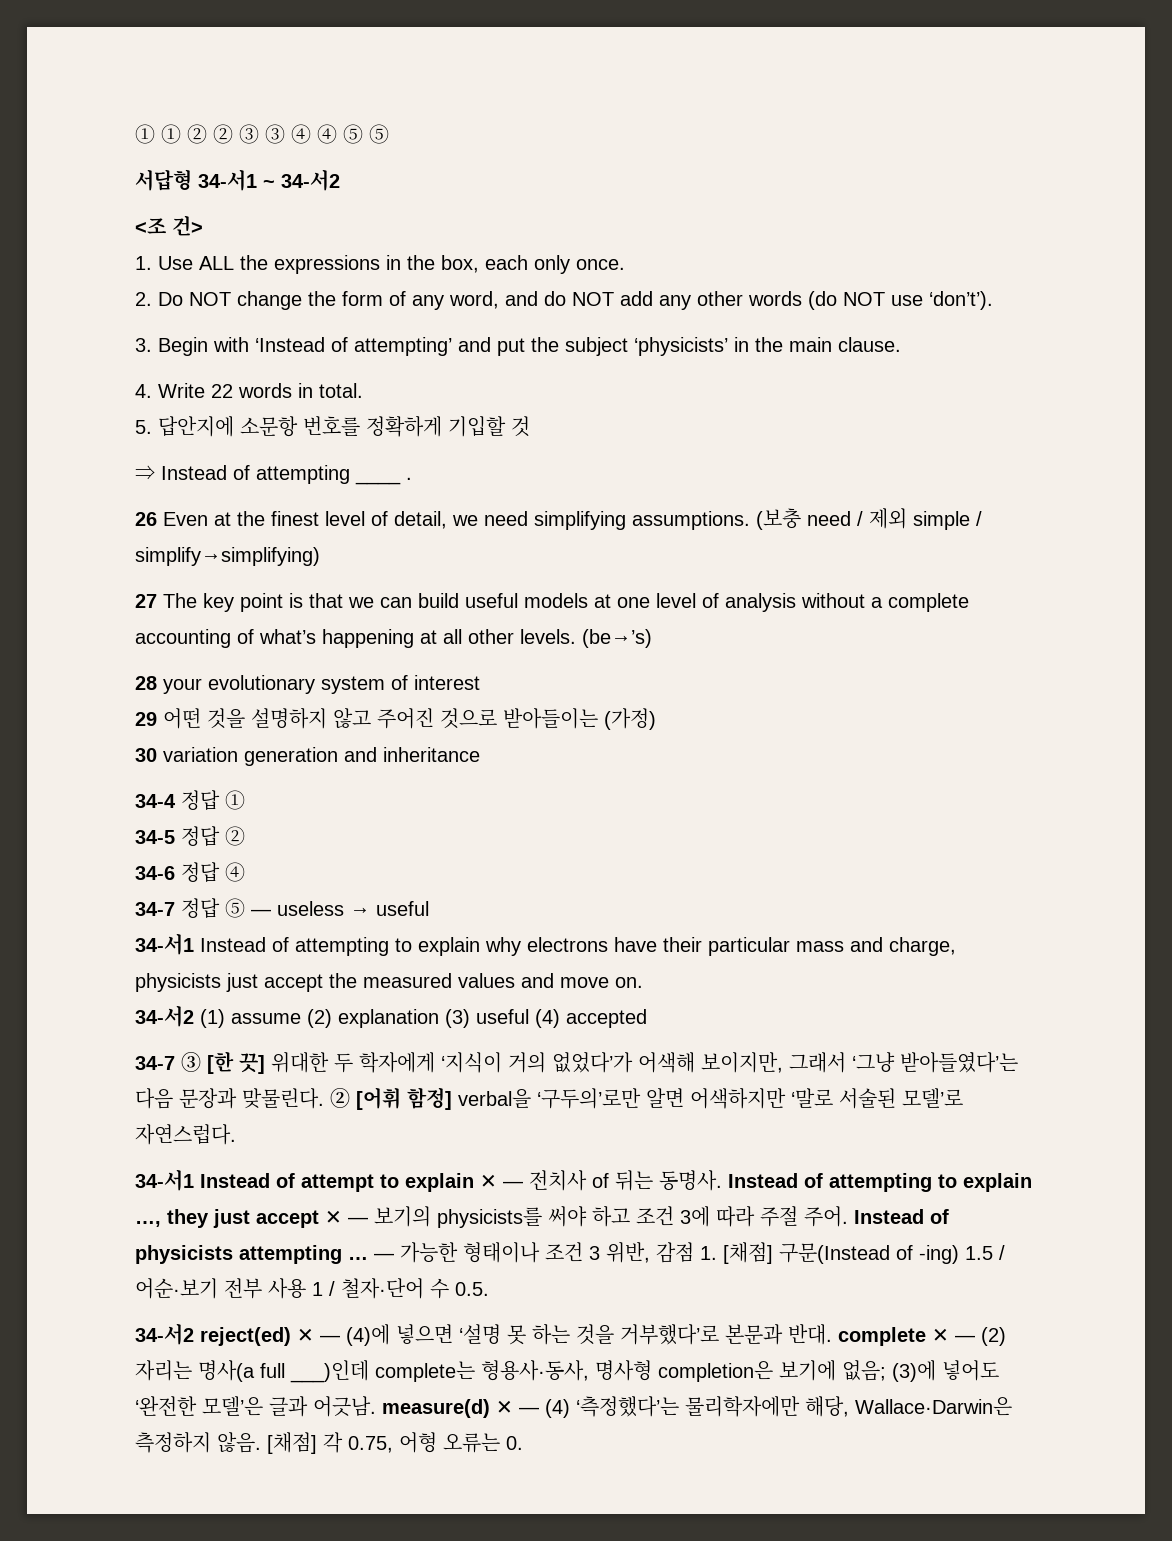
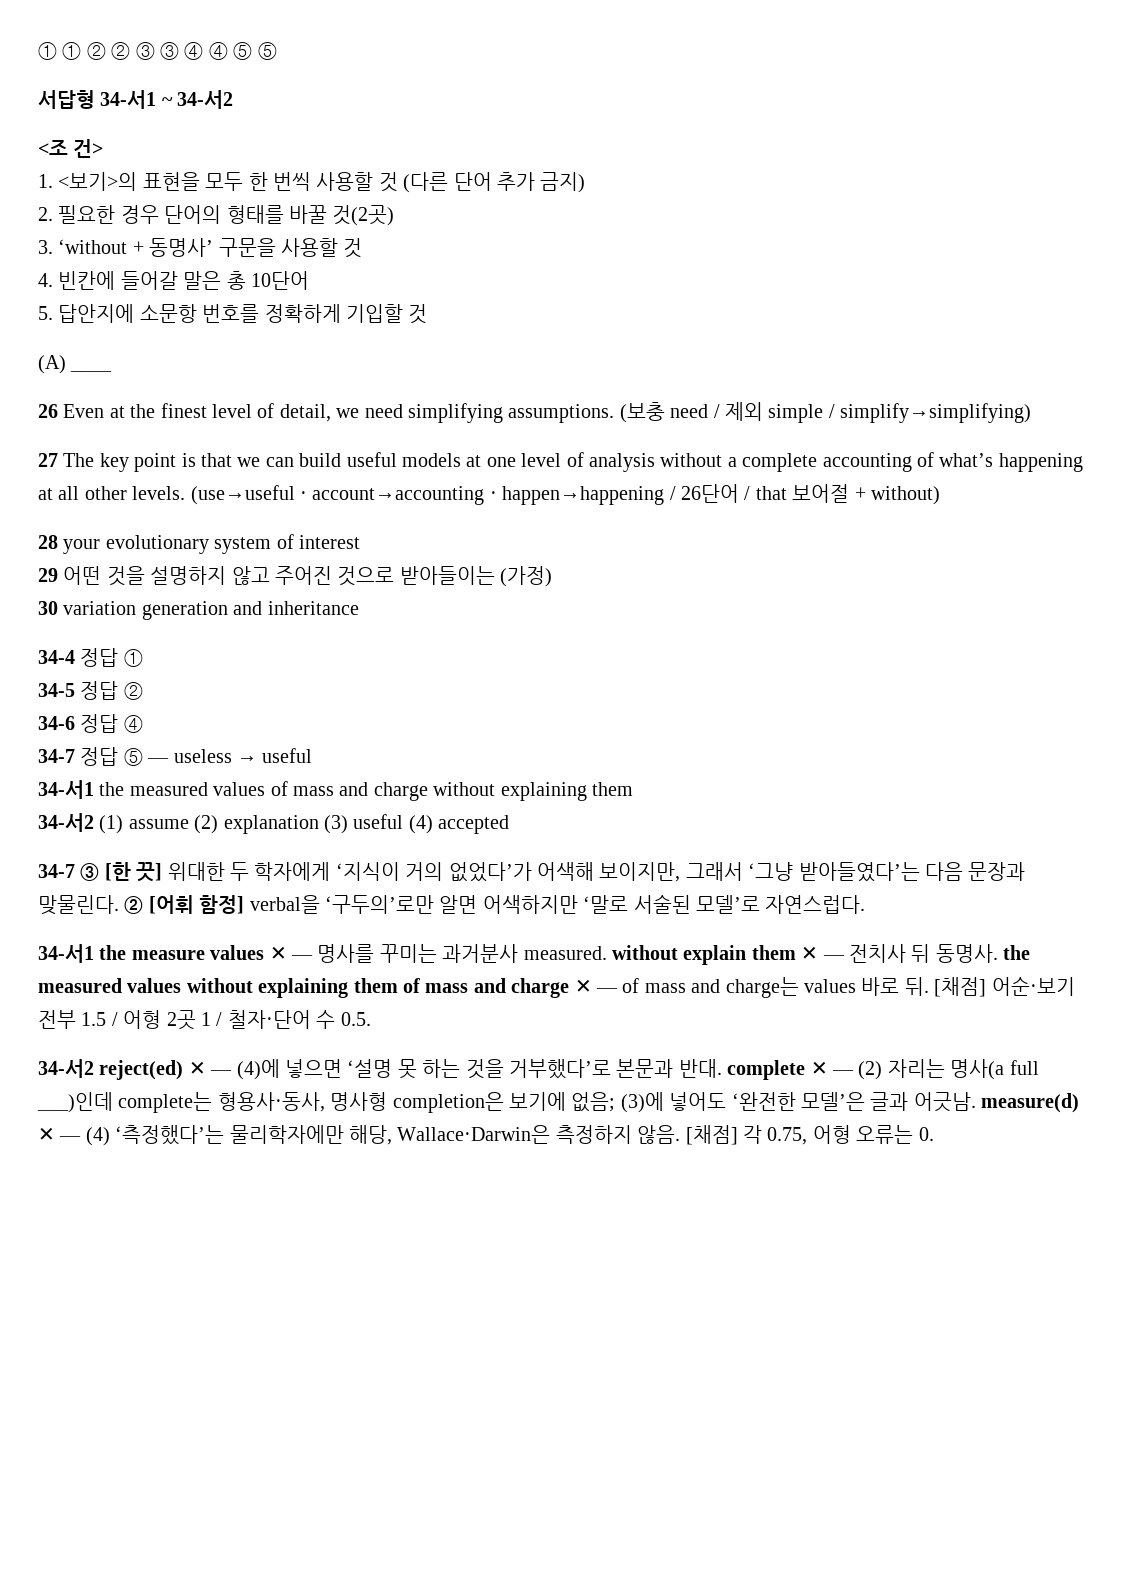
- 1. Use ALL the expressions in the box, each only once.
- 2. Do NOT change the form of any word, and do NOT add any other words (do NOT use ‘don’t’).
- 3. Begin with ‘Instead of attempting’ and put the subject ‘physicists’ in the main clause.
- 4. Write 22 words in total.
+ 1. <보기>의 표현을 모두 한 번씩 사용할 것 (다른 단어 추가 금지)
+ 2. 필요한 경우 단어의 형태를 바꿀 것(2곳)
+ 3. ‘without + 동명사’ 구문을 사용할 것
+ 4. 빈칸에 들어갈 말은 총 10단어
- ⇒ Instead of attempting ____ .
+ (A) ____
- (be→’s)
+ (use→useful · account→accounting · happen→happening / 26단어 / that 보어절 + without)
- 34-서1 Instead of attempting to explain why electrons have their particular mass and charge, physicists just accept the measured values and move on.
+ 34-서1 the measured values of mass and charge without explaining them
- 34-서1 Instead of attempt to explain ✕ — 전치사 of 뒤는 동명사. Instead of attempting to explain …, they just accept ✕ — 보기의 physicists를 써야 하고 조건 3에 따라 주절 주어. Instead of physicists attempting … — 가능한 형태이나 조건 3 위반, 감점 1. [채점] 구문(Instead of -ing) 1.5 / 어순·보기 전부 사용 1 / 철자·단어 수 0.5.
+ 34-서1 the measure values ✕ — 명사를 꾸미는 과거분사 measured. without explain them ✕ — 전치사 뒤 동명사. the measured values without explaining them of mass and charge ✕ — of mass and charge는 values 바로 뒤. [채점] 어순·보기 전부 1.5 / 어형 2곳 1 / 철자·단어 수 0.5.

